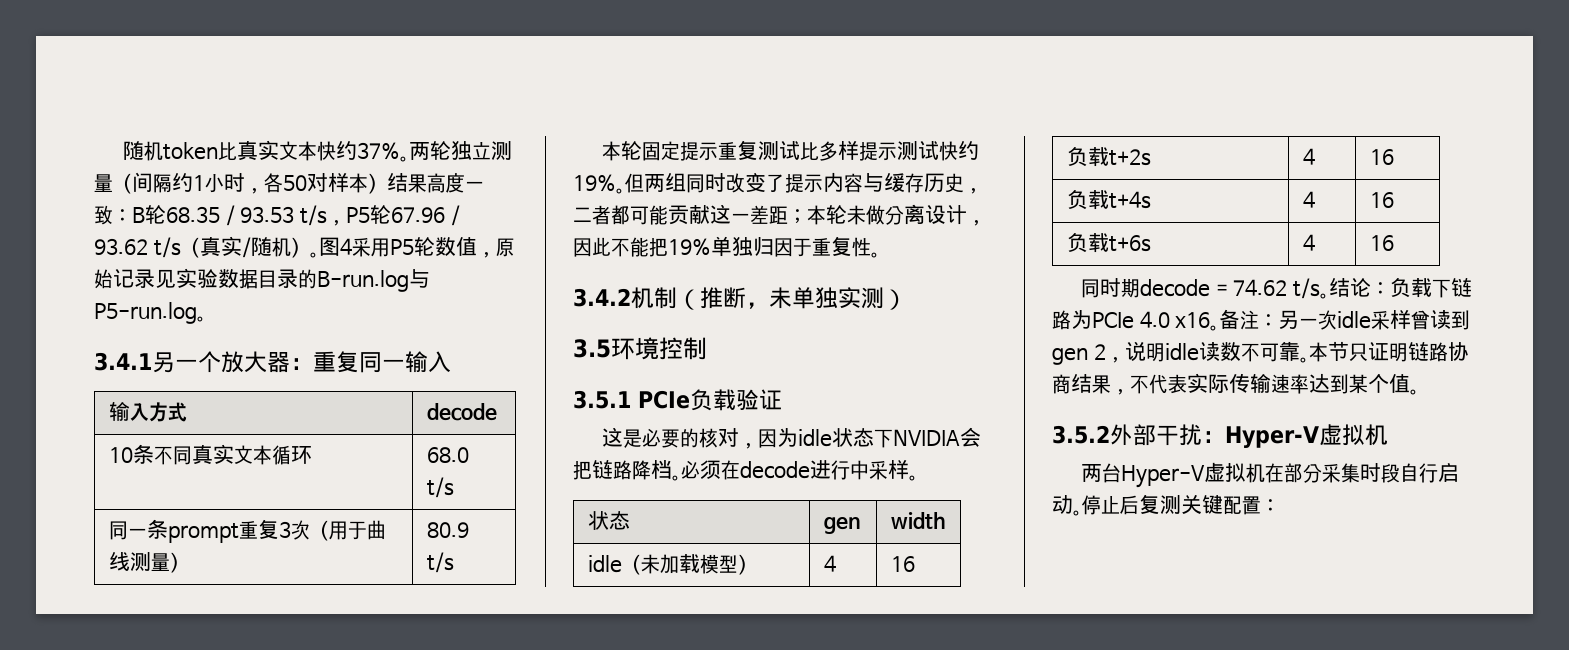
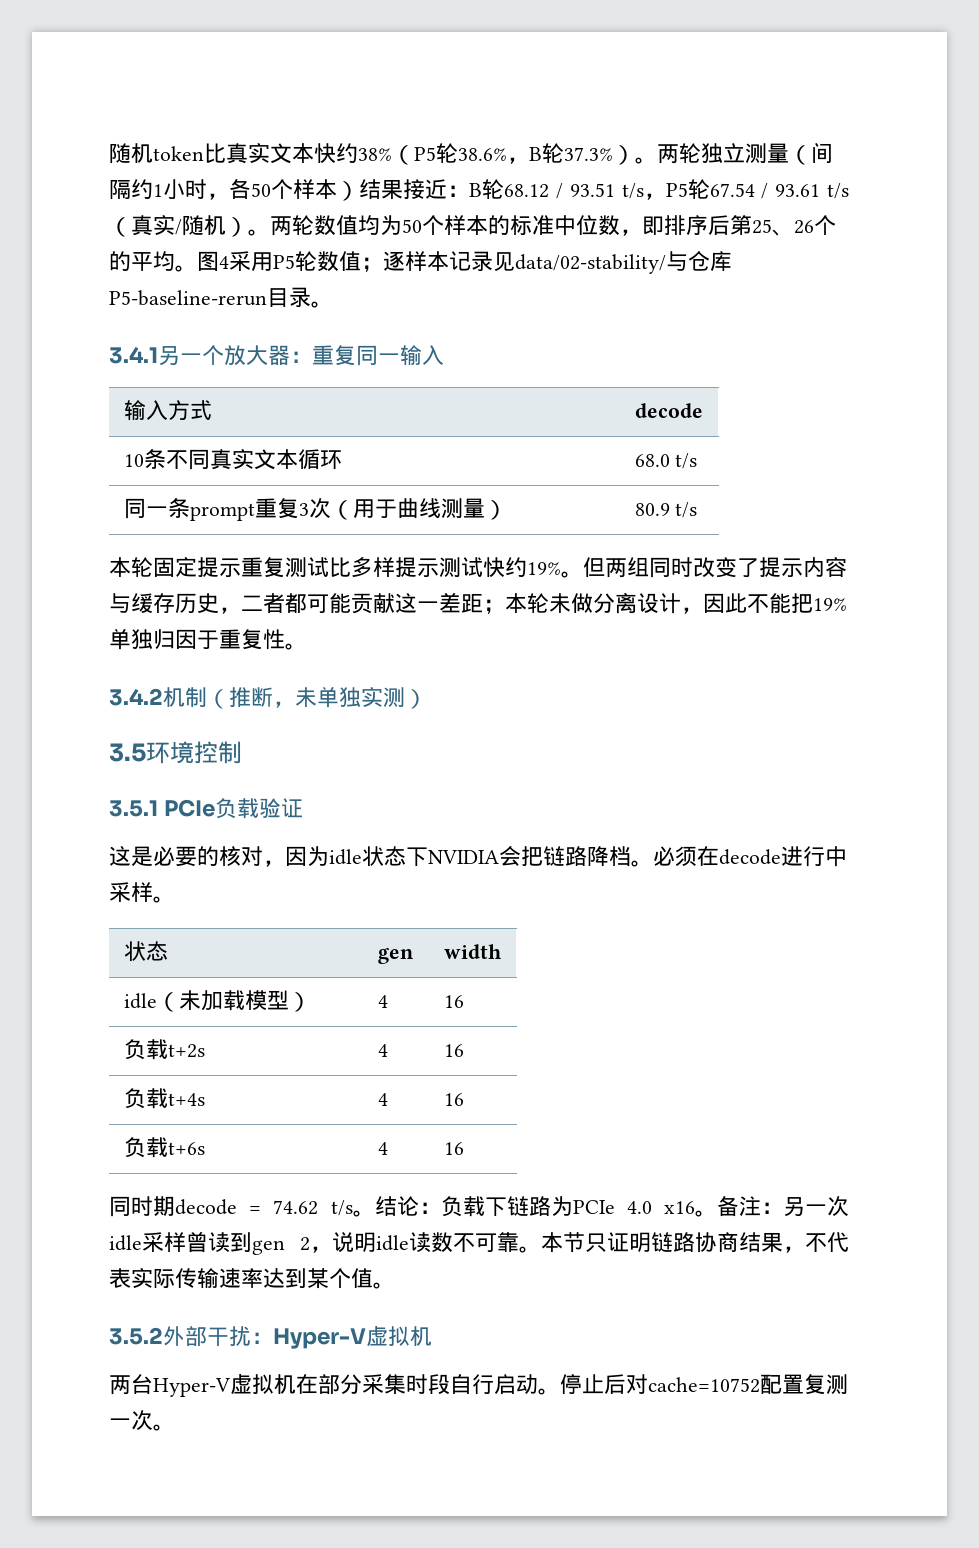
- 随机token比真实文本快约37%。
+ 随机token比真实文本快约38%（P5轮38.6%，B轮37.3%）。
- 两轮独立测量（间隔约1小时，各50对样本）结果高度一致：B轮68.35 / 93.53 t/s，P5轮67.96 / 93.62 t/s（真实/随机）。
+ 两轮独立测量（间隔约1小时，各50个样本）结果接近：B轮68.12 / 93.51 t/s，P5轮67.54 / 93.61 t/s（真实/随机）。
+ 两轮数值均为50个样本的标准中位数，即排序后第25、26个的平均。
- 图4采用P5轮数值，原始记录见实验数据目录的B-run.log与P5-run.log。
+ 图4采用P5轮数值；逐样本记录见data/02-stability/与仓库P5-baseline-rerun目录。
- 停止后复测关键配置：
+ 停止后对cache=10752配置复测一次。

